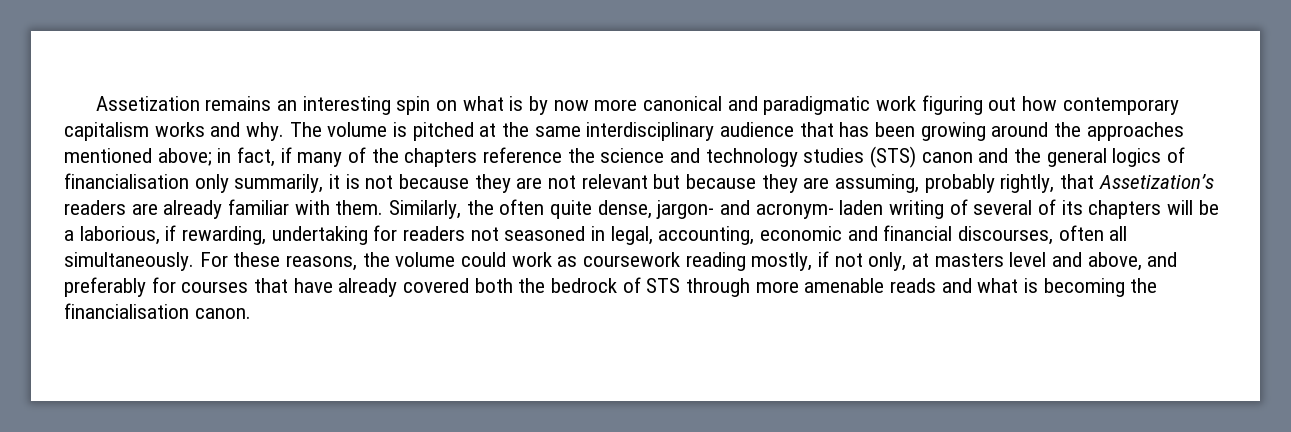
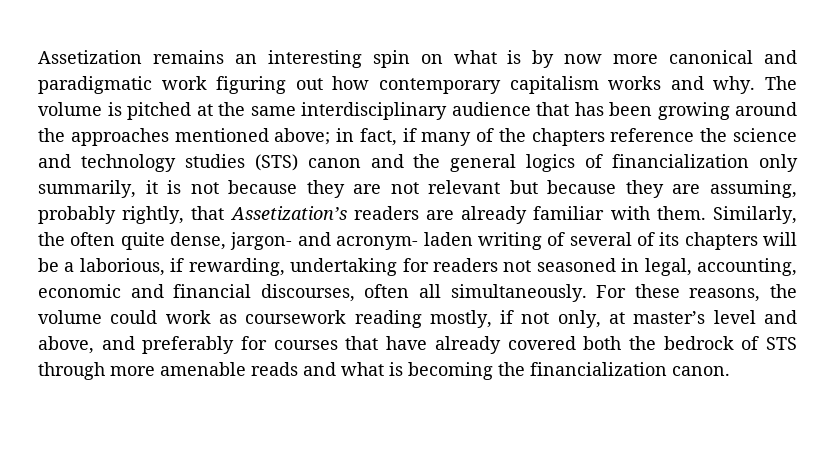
- in fact, if many of the chapters reference the science and technology studies (STS) canon and the general logics of financialisation only summarily, it is not because they are not relevant but because they are assuming, probably rightly, that Assetization’s readers are already familiar with them.
+ in fact, if many of the chapters reference the science and technology studies (STS) canon and the general logics of financialization only summarily, it is not because they are not relevant but because they are assuming, probably rightly, that Assetization’s readers are already familiar with them.
- For these reasons, the volume could work as coursework reading mostly, if not only, at masters level and above, and preferably for courses that have already covered both the bedrock of STS through more amenable reads and what is becoming the financialisation canon.
+ For these reasons, the volume could work as coursework reading mostly, if not only, at master’s level and above, and preferably for courses that have already covered both the bedrock of STS through more amenable reads and what is becoming the financialization canon.

